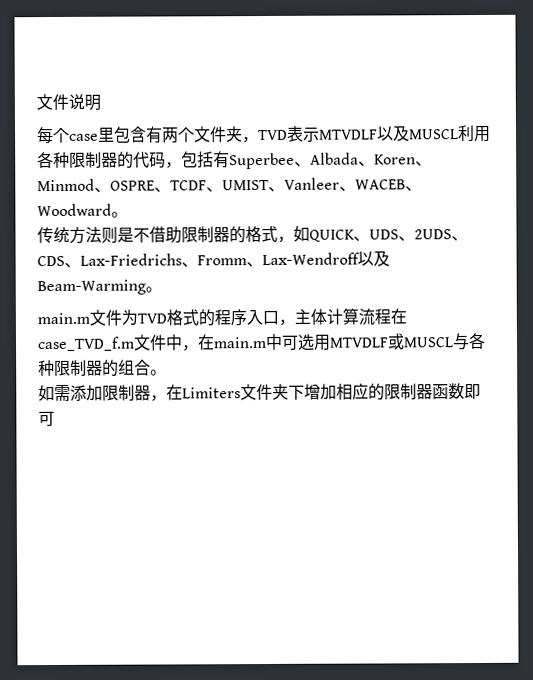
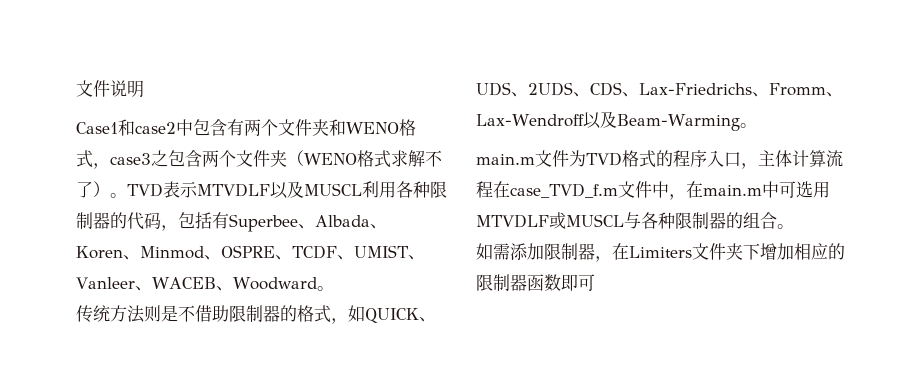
- 每个case里包含有两个文件夹，TVD表示MTVDLF以及MUSCL利用各种限制器的代码，包括有Superbee、Albada、Koren、Minmod、OSPRE、TCDF、UMIST、Vanleer、WACEB、Woodward。
+ Case1和case2中包含有两个文件夹和WENO格式，case3之包含两个文件夹（WENO格式求解不了）。TVD表示MTVDLF以及MUSCL利用各种限制器的代码，包括有Superbee、Albada、Koren、Minmod、OSPRE、TCDF、UMIST、Vanleer、WACEB、Woodward。

